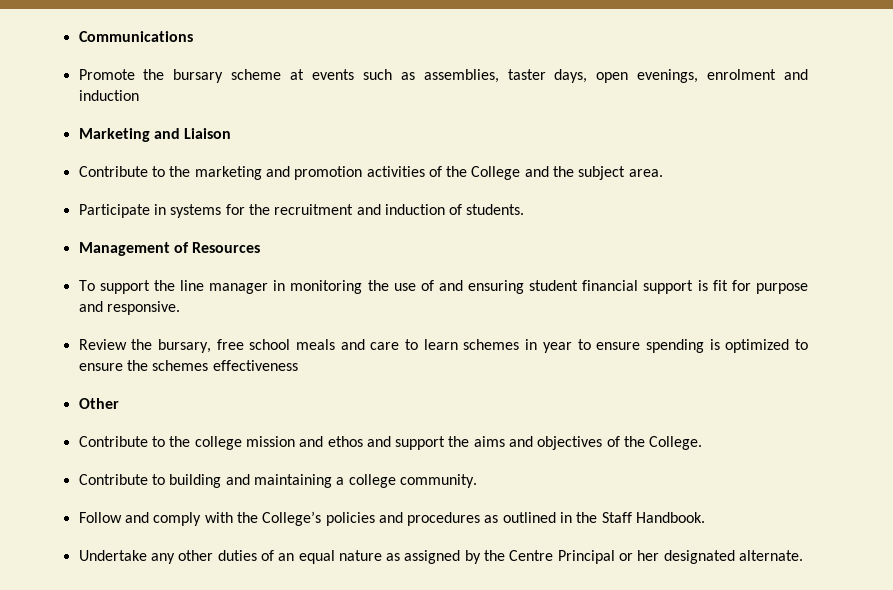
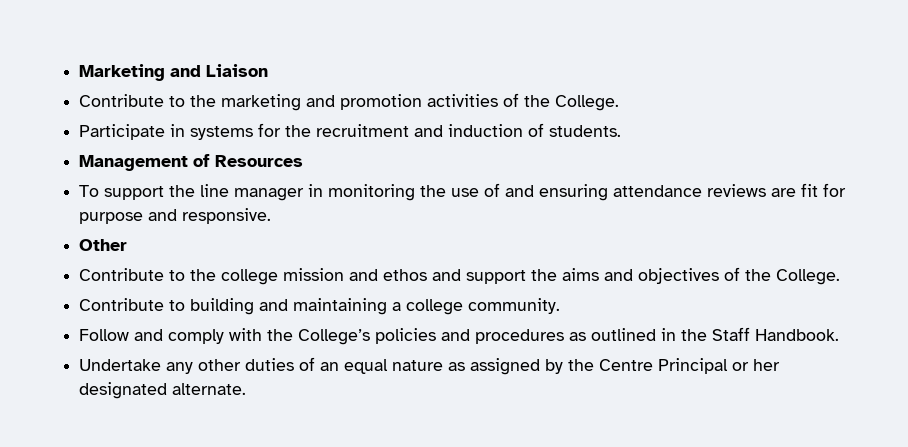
- Communications
- Promote the bursary scheme at events such as assemblies, taster days, open evenings, enrolment and induction
- Contribute to the marketing and promotion activities of the College and the subject area.
+ Contribute to the marketing and promotion activities of the College.
- To support the line manager in monitoring the use of and ensuring student financial support is fit for purpose and responsive.
+ To support the line manager in monitoring the use of and ensuring attendance reviews are fit for purpose and responsive.
- Review the bursary, free school meals and care to learn schemes in year to ensure spending is optimized to ensure the schemes effectiveness

